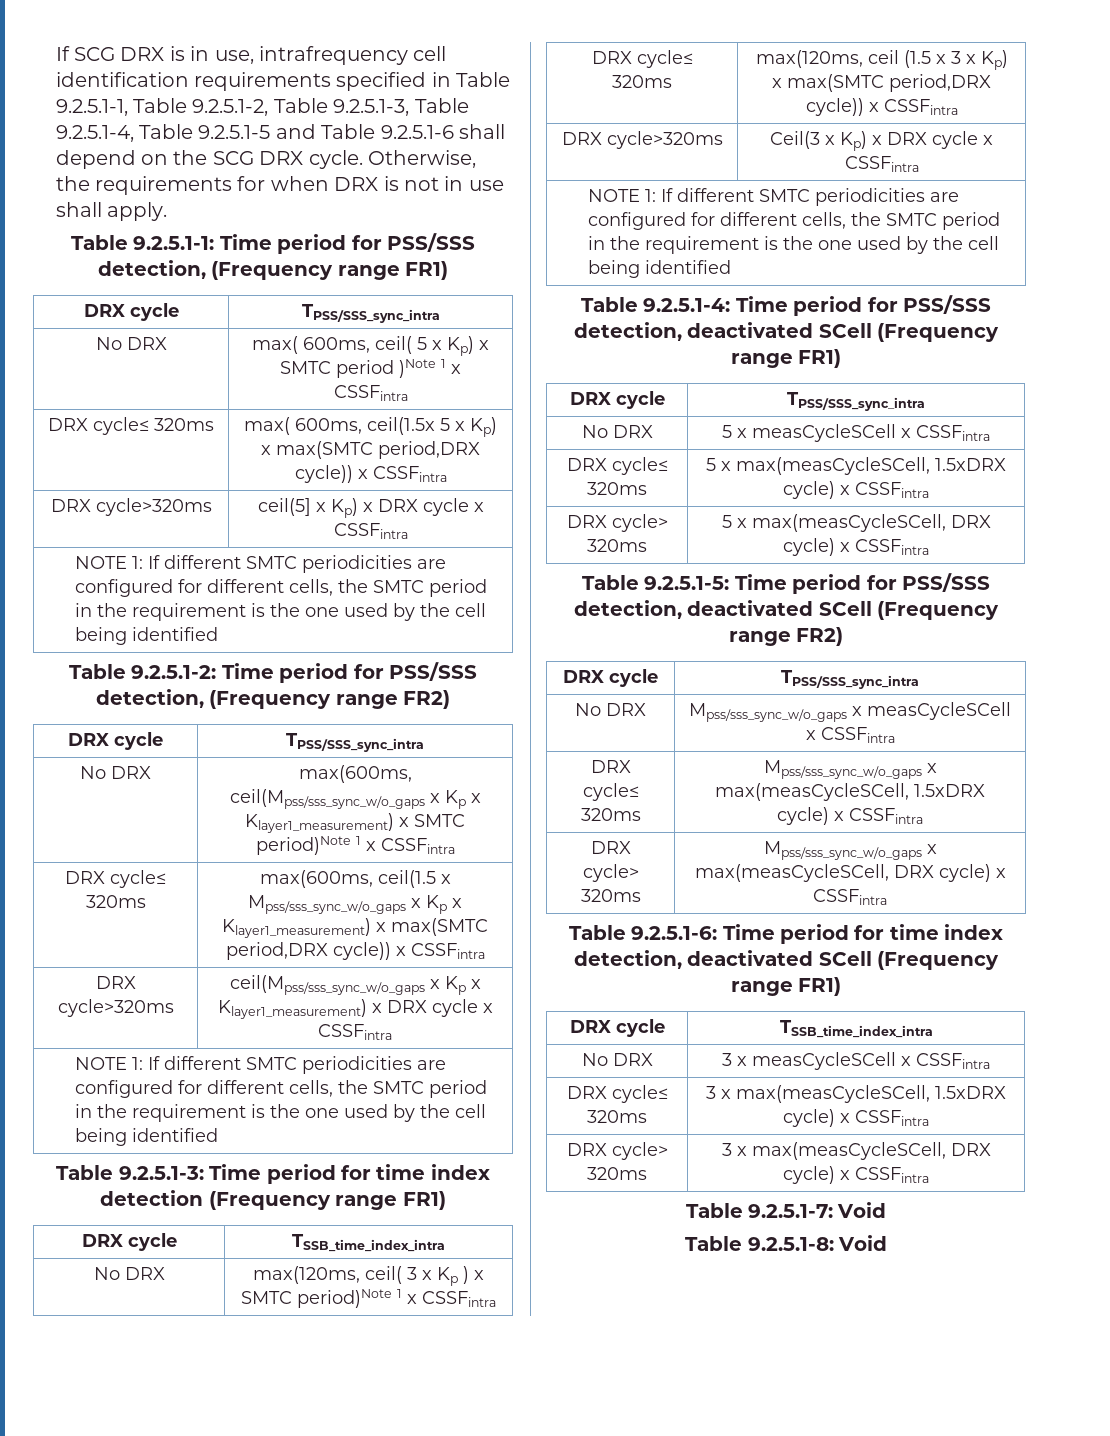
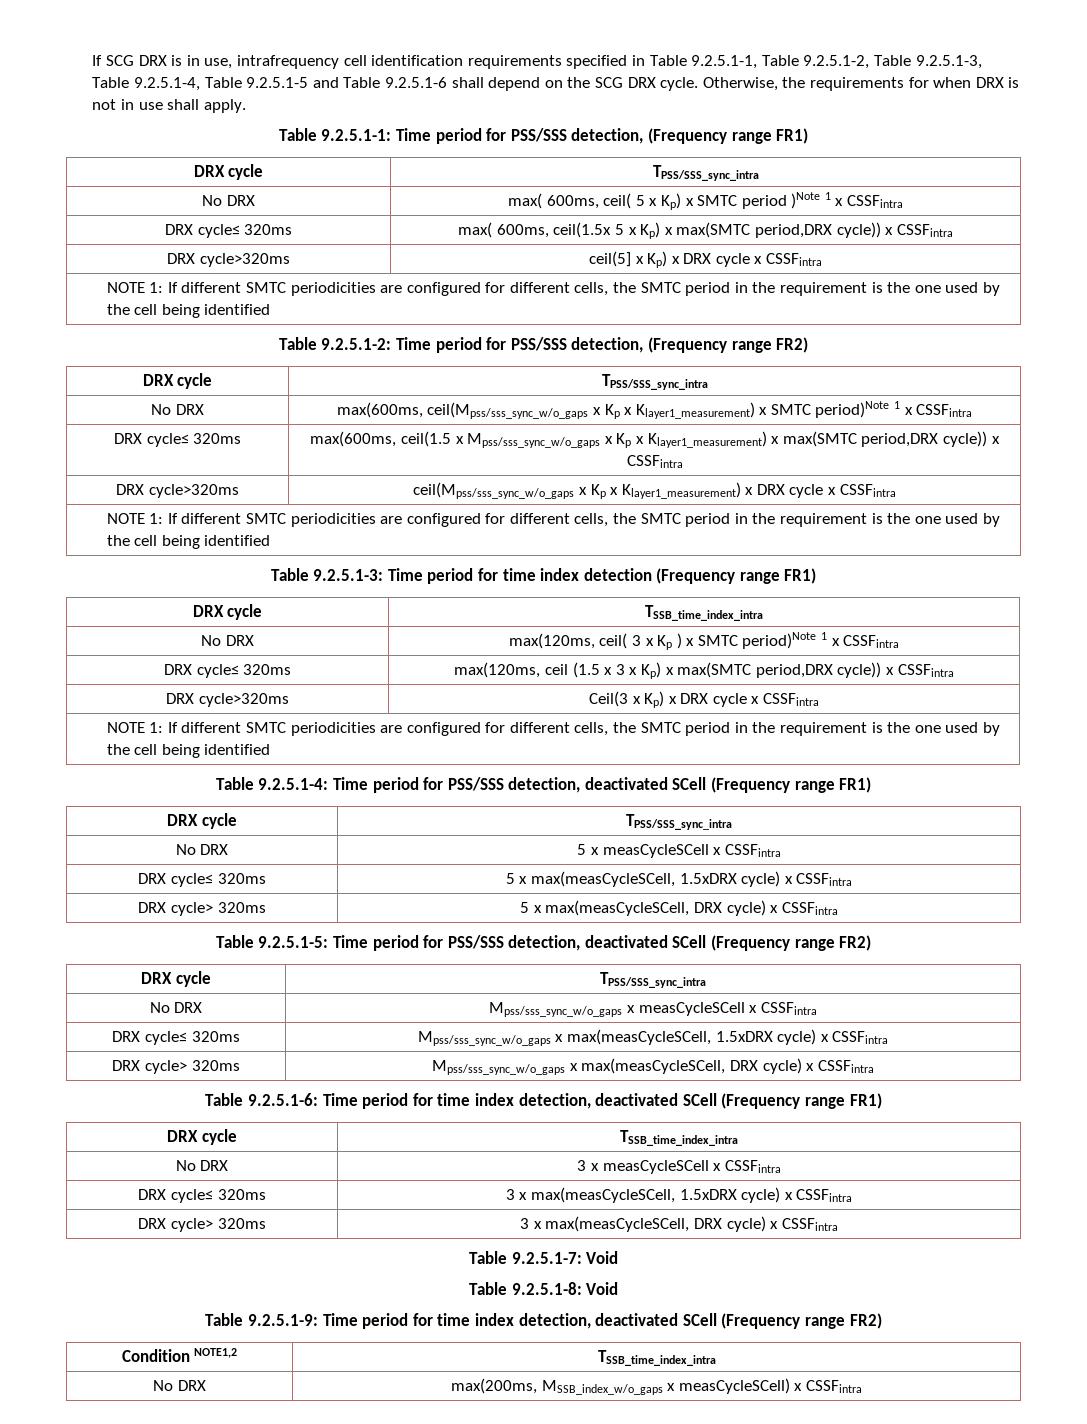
+ Table 9.2.5.1-9: Time period for time index detection, deactivated SCell (Frequency range FR2)
+ Condition NOTE1,2 | TSSB_time_index_intra
+ No DRX | max(200ms, MSSB_index_w/o_gaps x measCycleSCell) x CSSFintra

